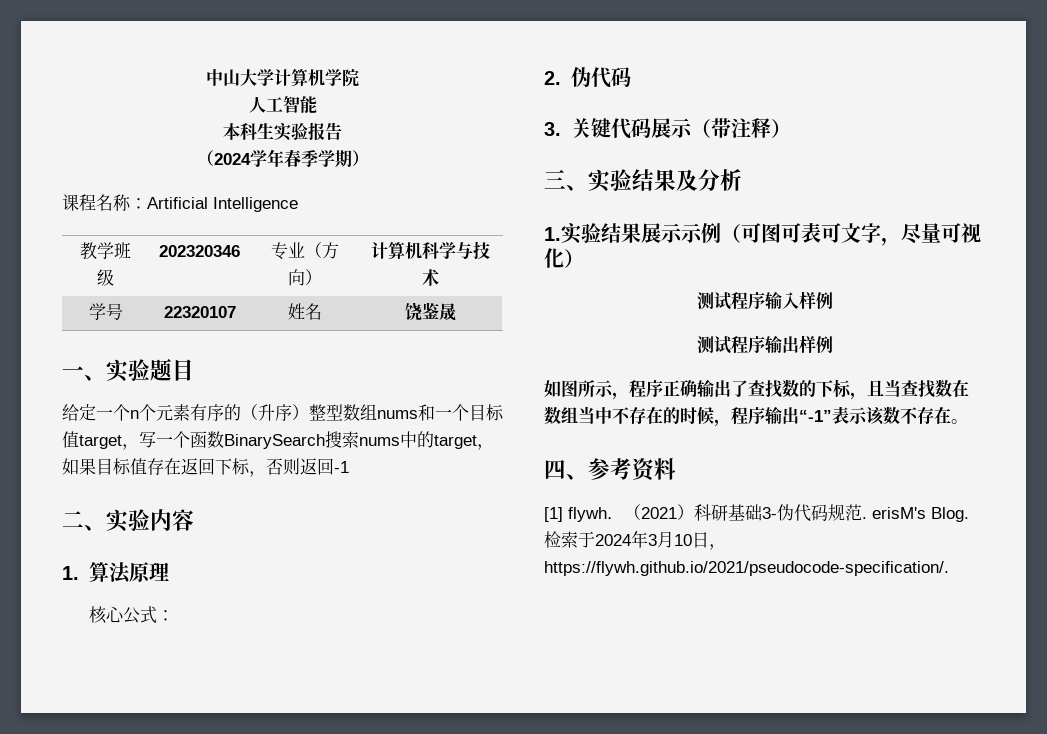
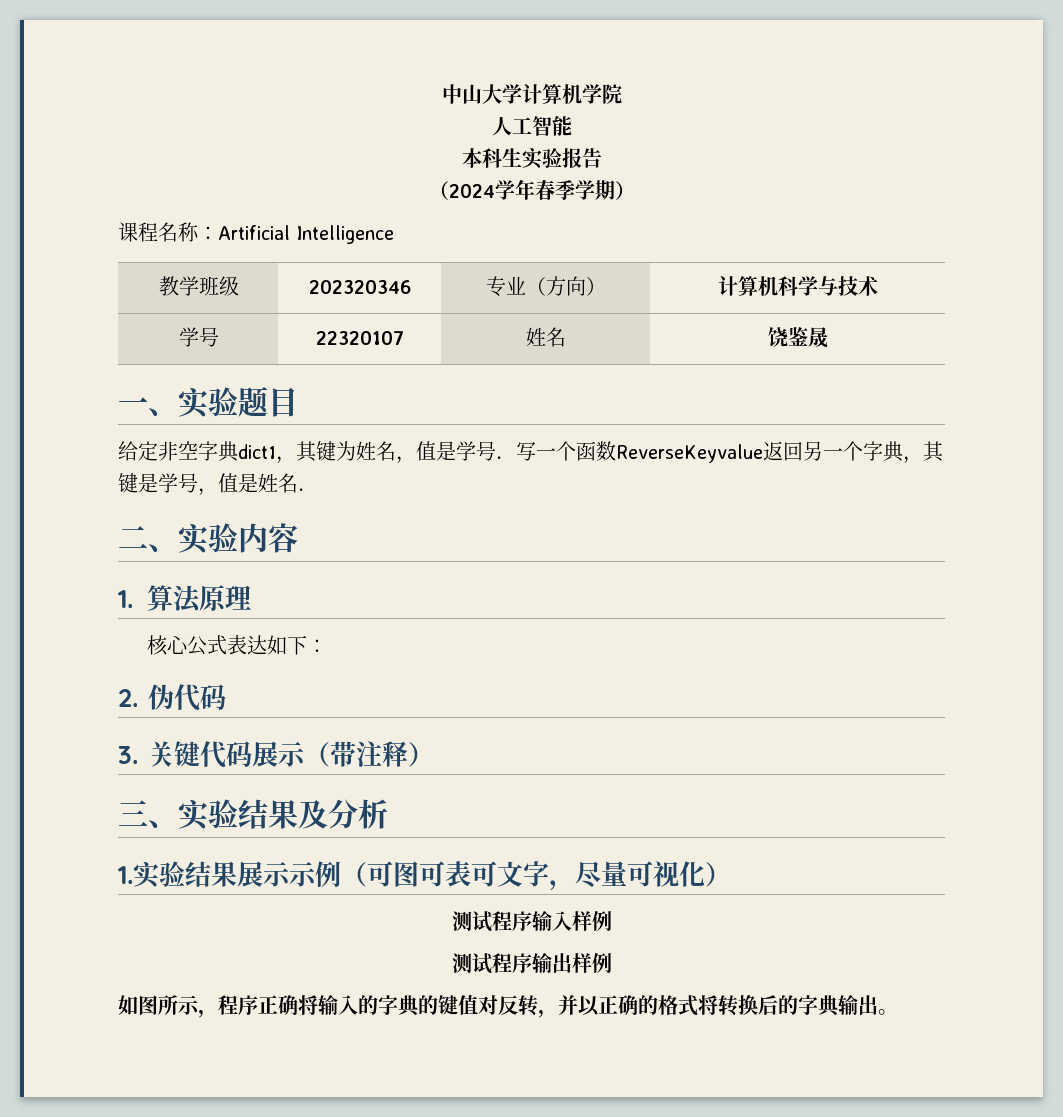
- 给定一个n个元素有序的（升序）整型数组nums和一个目标值target，写一个函数BinarySearch搜索nums中的target，如果目标值存在返回下标，否则返回-1
+ 给定非空字典dict1，其键为姓名，值是学号．写一个函数ReverseKeyvalue返回另一个字典，其键是学号，值是姓名．
- 核心公式：
+ 核心公式表达如下：
- 如图所示，程序正确输出了查找数的下标，且当查找数在数组当中不存在的时候，程序输出“-1”表示该数不存在。
- 四、参考资料
- [1] flywh．（2021）科研基础3-伪代码规范. erisM's Blog.检索于2024年3月10日，https://flywh.github.io/2021/pseudocode-specification/.
+ 如图所示，程序正确将输入的字典的键值对反转，并以正确的格式将转换后的字典输出。

